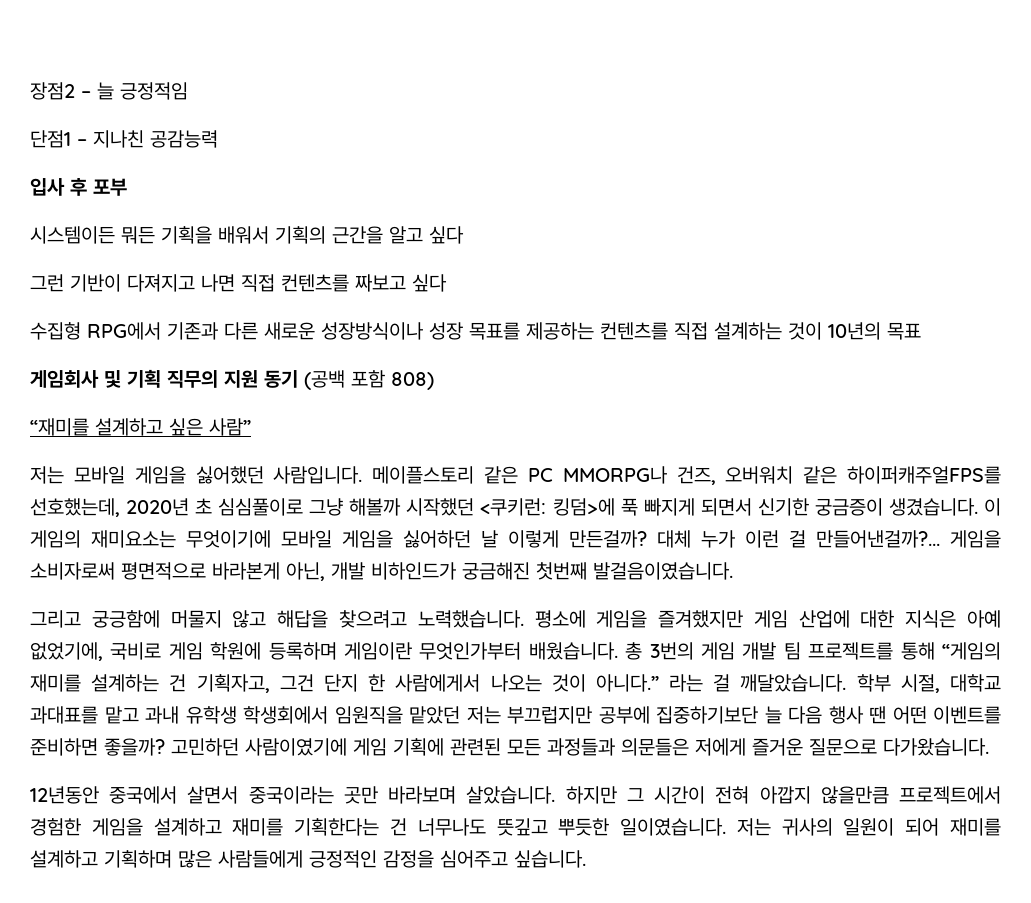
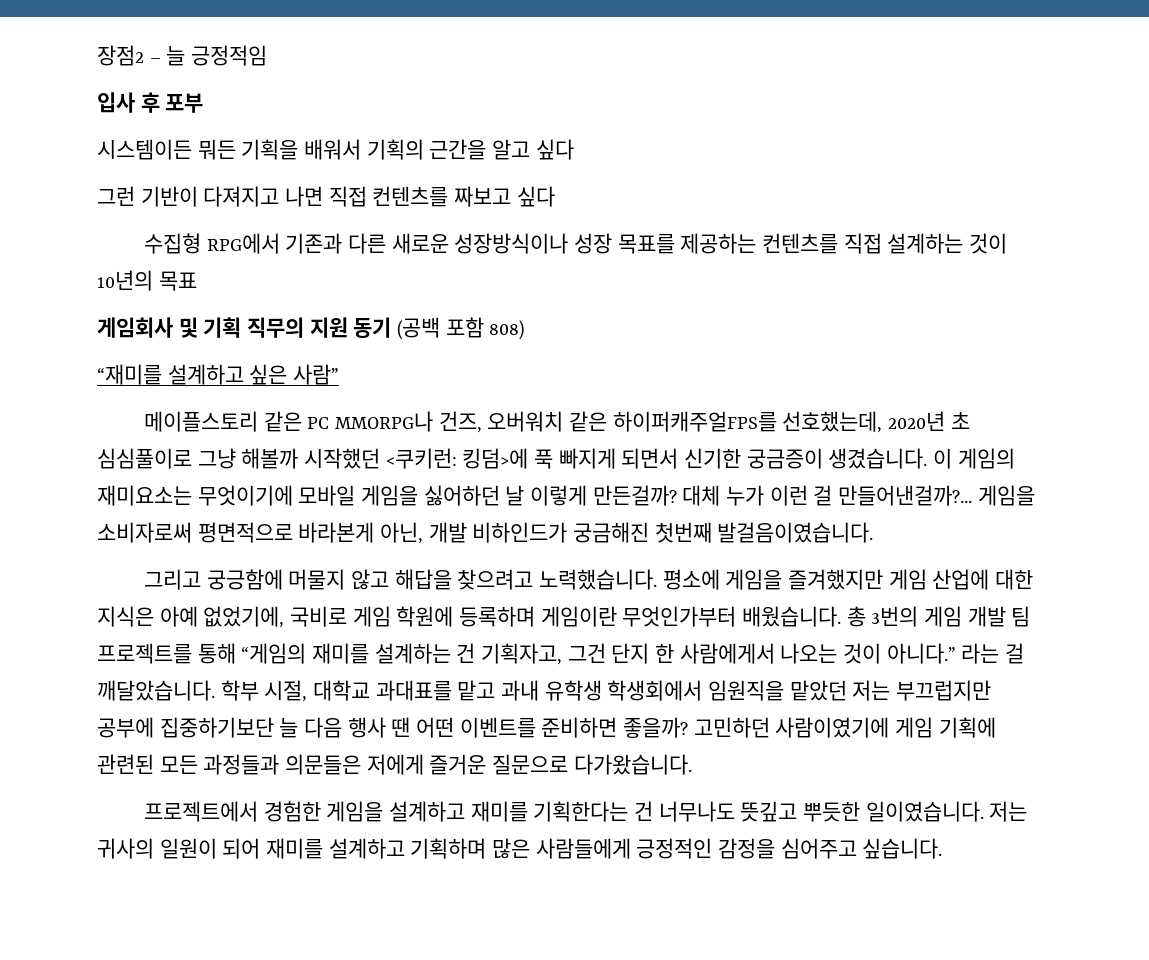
- 단점1 – 지나친 공감능력
- 저는 모바일 게임을 싫어했던 사람입니다.
- 12년동안 중국에서 살면서 중국이라는 곳만 바라보며 살았습니다. 하지만 그 시간이 전혀 아깝지 않을만큼 프로젝트에서 경험한 게임을 설계하고 재미를 기획한다는 건 너무나도 뜻깊고 뿌듯한 일이였습니다.
+ 프로젝트에서 경험한 게임을 설계하고 재미를 기획한다는 건 너무나도 뜻깊고 뿌듯한 일이였습니다.

